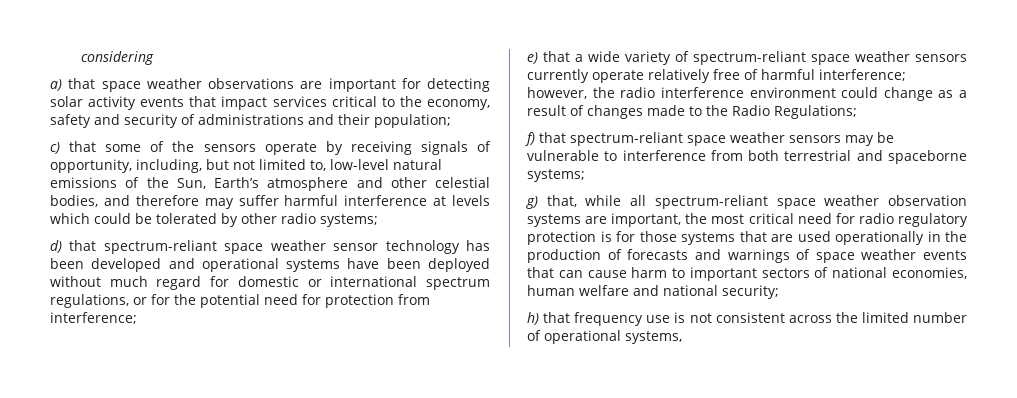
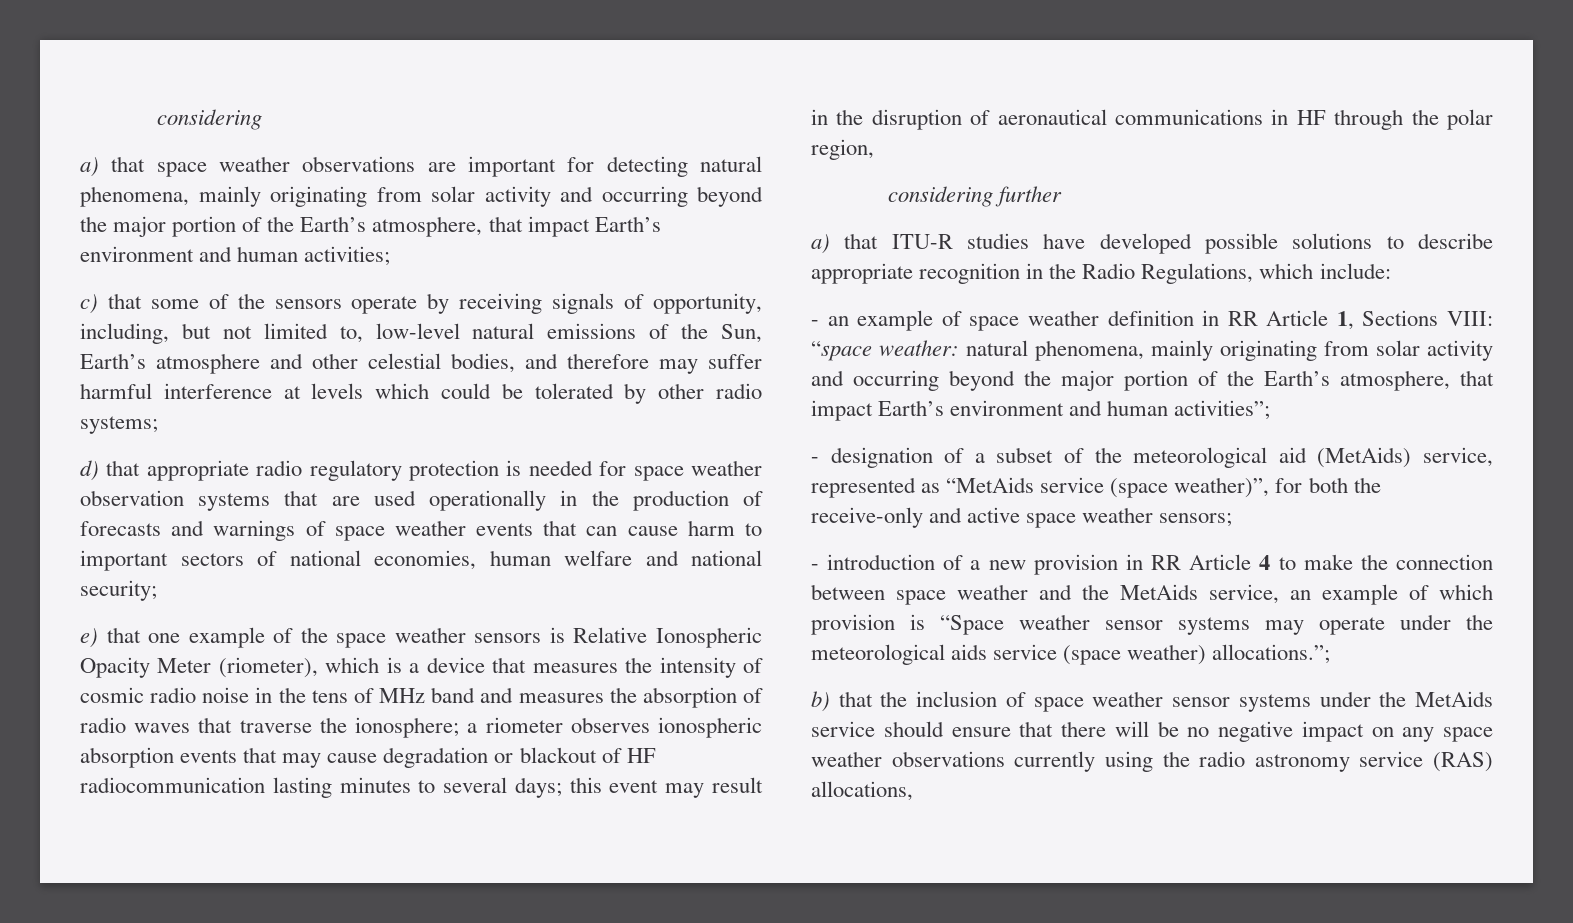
- a) that space weather observations are important for detecting solar activity events that impact services critical to the economy, safety and security of administrations and their population;
+ a) that space weather observations are important for detecting natural phenomena, mainly originating from solar activity and occurring beyond the major portion of the Earth’s atmosphere, that impact Earth’s environment and human activities;
- d) that spectrum-reliant space weather sensor technology has been developed and operational systems have been deployed without much regard for domestic or international spectrum regulations, or for the potential need for protection from interference;
- e) that a wide variety of spectrum-reliant space weather sensors currently operate relatively free of harmful interference; however, the radio interference environment could change as a result of changes made to the Radio Regulations;
- f) that spectrum-reliant space weather sensors may be vulnerable to interference from both terrestrial and spaceborne systems;
- g) that, while all spectrum-reliant space weather observation systems are important, the most critical need for radio regulatory protection is for those systems that are used operationally in the production of forecasts and warnings of space weather events that can cause harm to important sectors of national economies, human welfare and national security;
+ d) that appropriate radio regulatory protection is needed for space weather observation systems that are used operationally in the production of forecasts and warnings of space weather events that can cause harm to important sectors of national economies, human welfare and national security;
- h) that frequency use is not consistent across the limited number of operational systems,
+ e) that one example of the space weather sensors is Relative Ionospheric Opacity Meter (riometer), which is a device that measures the intensity of cosmic radio noise in the tens of MHz band and measures the absorption of radio waves that traverse the ionosphere; a riometer observes ionospheric absorption events that may cause degradation or blackout of HF radiocommunication lasting minutes to several days; this event may result in the disruption of aeronautical communications in HF through the polar region,
+ considering further
+ a) that ITU-R studies have developed possible solutions to describe appropriate recognition in the Radio Regulations, which include:
+ - an example of space weather definition in RR Article 1, Sections VIII: “space weather: natural phenomena, mainly originating from solar activity and occurring beyond the major portion of the Earth’s atmosphere, that impact Earth’s environment and human activities”;
+ - designation of a subset of the meteorological aid (MetAids) service, represented as “MetAids service (space weather)”, for both the receive-only and active space weather sensors;
+ - introduction of a new provision in RR Article 4 to make the connection between space weather and the MetAids service, an example of which provision is “Space weather sensor systems may operate under the meteorological aids service (space weather) allocations.”;
+ b) that the inclusion of space weather sensor systems under the MetAids service should ensure that there will be no negative impact on any space weather observations currently using the radio astronomy service (RAS) allocations,

